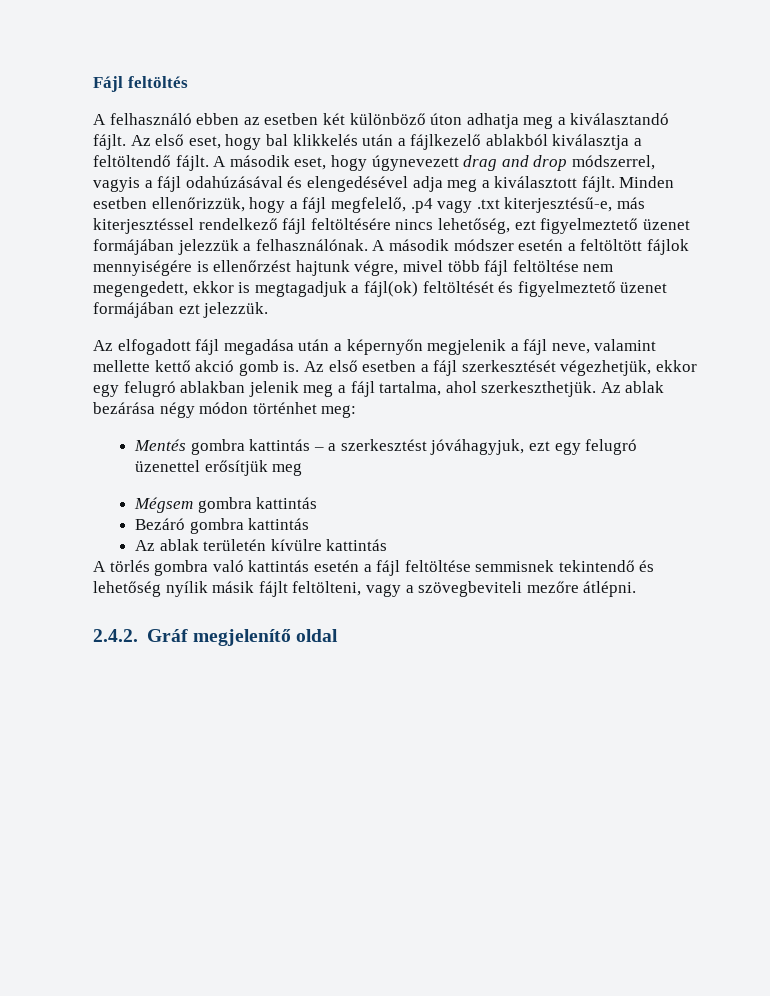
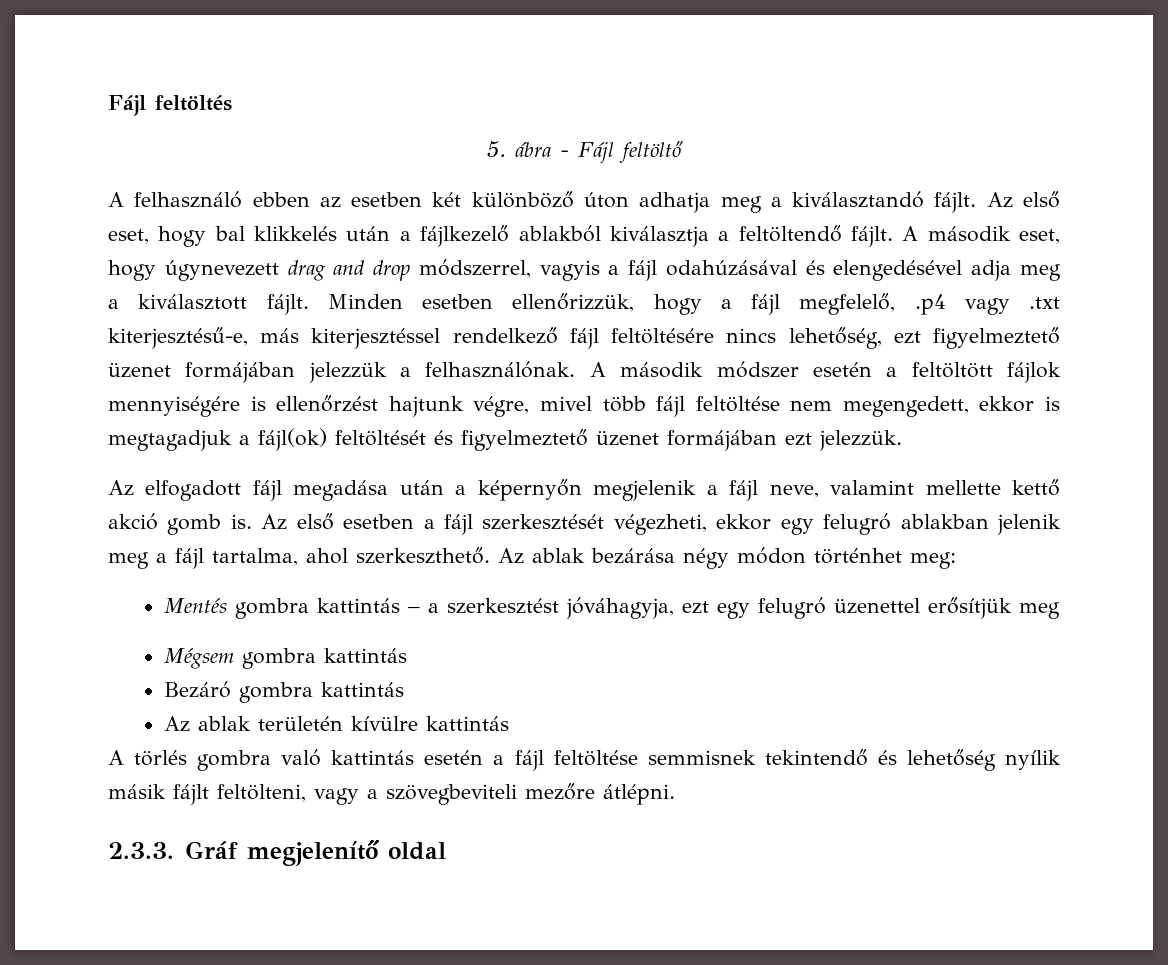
+ 5. ábra - Fájl feltöltő
- Az első esetben a fájl szerkesztését végezhetjük, ekkor egy felugró ablakban jelenik meg a fájl tartalma, ahol szerkeszthetjük.
+ Az első esetben a fájl szerkesztését végezheti, ekkor egy felugró ablakban jelenik meg a fájl tartalma, ahol szerkeszthető.
- Mentés gombra kattintás – a szerkesztést jóváhagyjuk, ezt egy felugró üzenettel erősítjük meg
+ Mentés gombra kattintás – a szerkesztést jóváhagyja, ezt egy felugró üzenettel erősítjük meg
- 2.4.2. Gráf megjelenítő oldal
+ 2.3.3. Gráf megjelenítő oldal

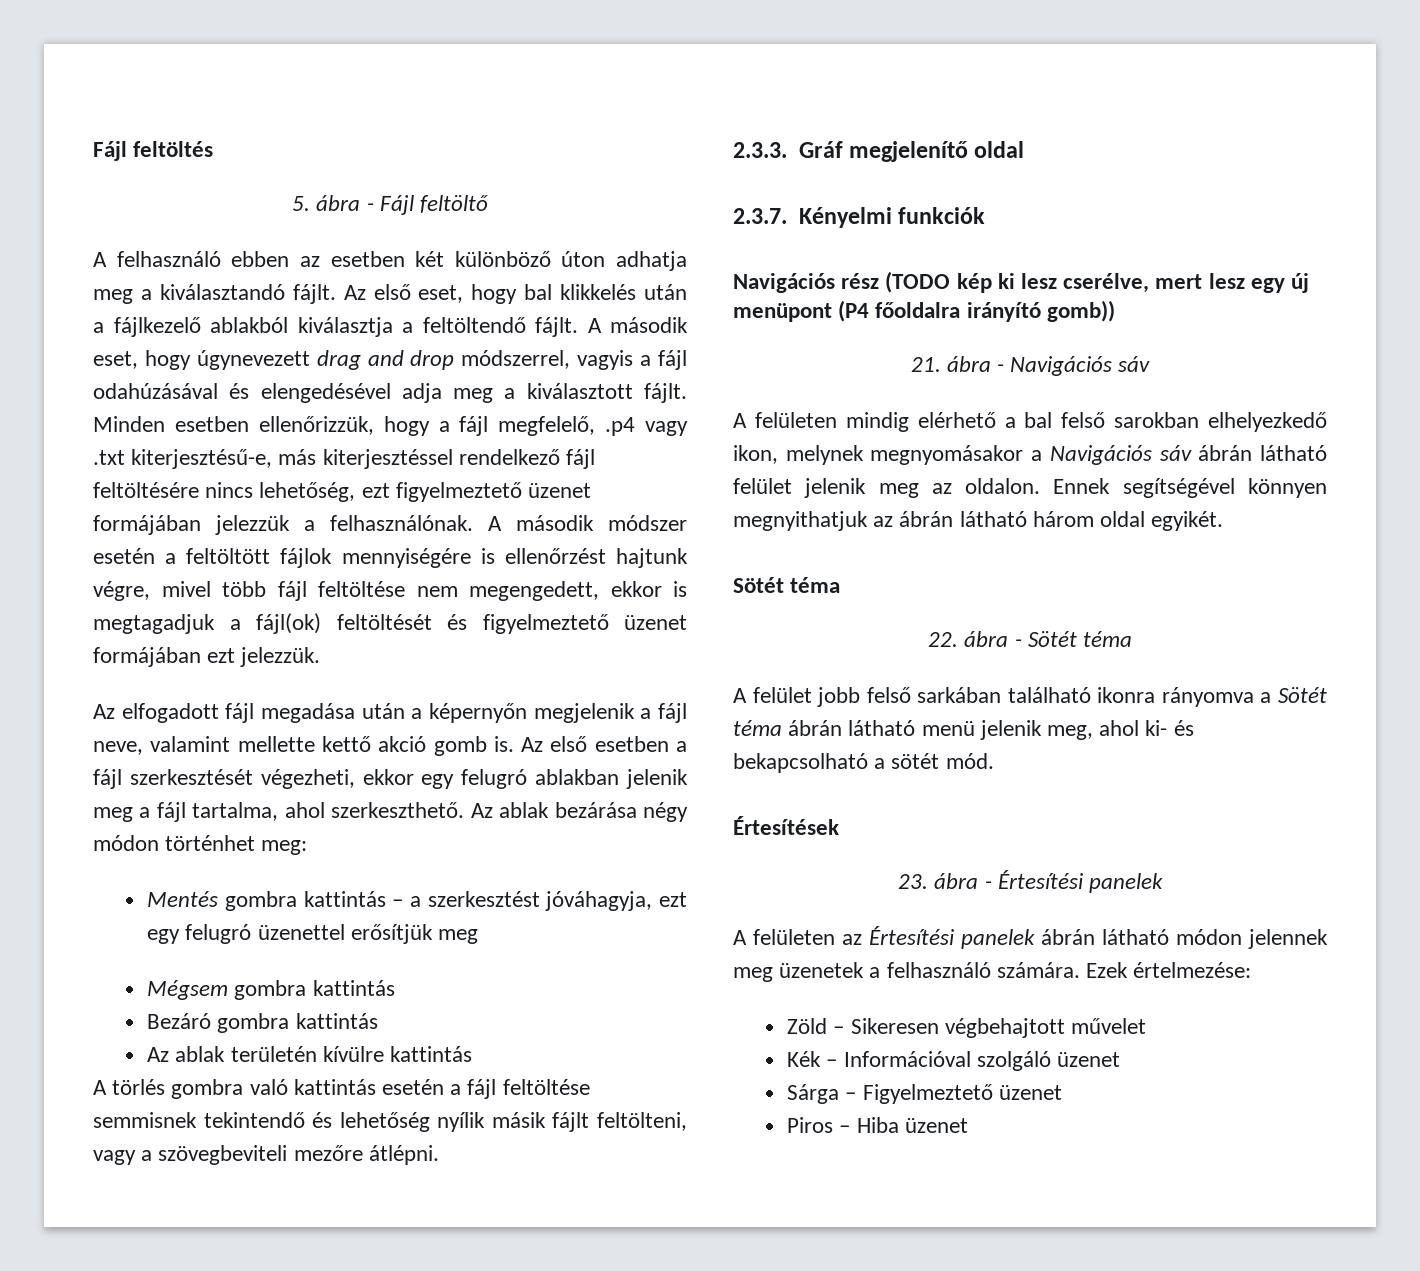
+ 2.3.7. Kényelmi funkciók
+ Navigációs rész (TODO kép ki lesz cserélve, mert lesz egy új menüpont (P4 főoldalra irányító gomb))
+ 21. ábra - Navigációs sáv
+ A felületen mindig elérhető a bal felső sarokban elhelyezkedő ikon, melynek megnyomásakor a Navigációs sáv ábrán látható felület jelenik meg az oldalon. Ennek segítségével könnyen megnyithatjuk az ábrán látható három oldal egyikét.
+ Sötét téma
+ 22. ábra - Sötét téma
+ A felület jobb felső sarkában található ikonra rányomva a Sötét téma ábrán látható menü jelenik meg, ahol ki- és bekapcsolható a sötét mód.
+ Értesítések
+ 23. ábra - Értesítési panelek
+ A felületen az Értesítési panelek ábrán látható módon jelennek meg üzenetek a felhasználó számára. Ezek értelmezése:
+ Zöld – Sikeresen végbehajtott művelet
+ Kék – Információval szolgáló üzenet
+ Sárga – Figyelmeztető üzenet
+ Piros – Hiba üzenet

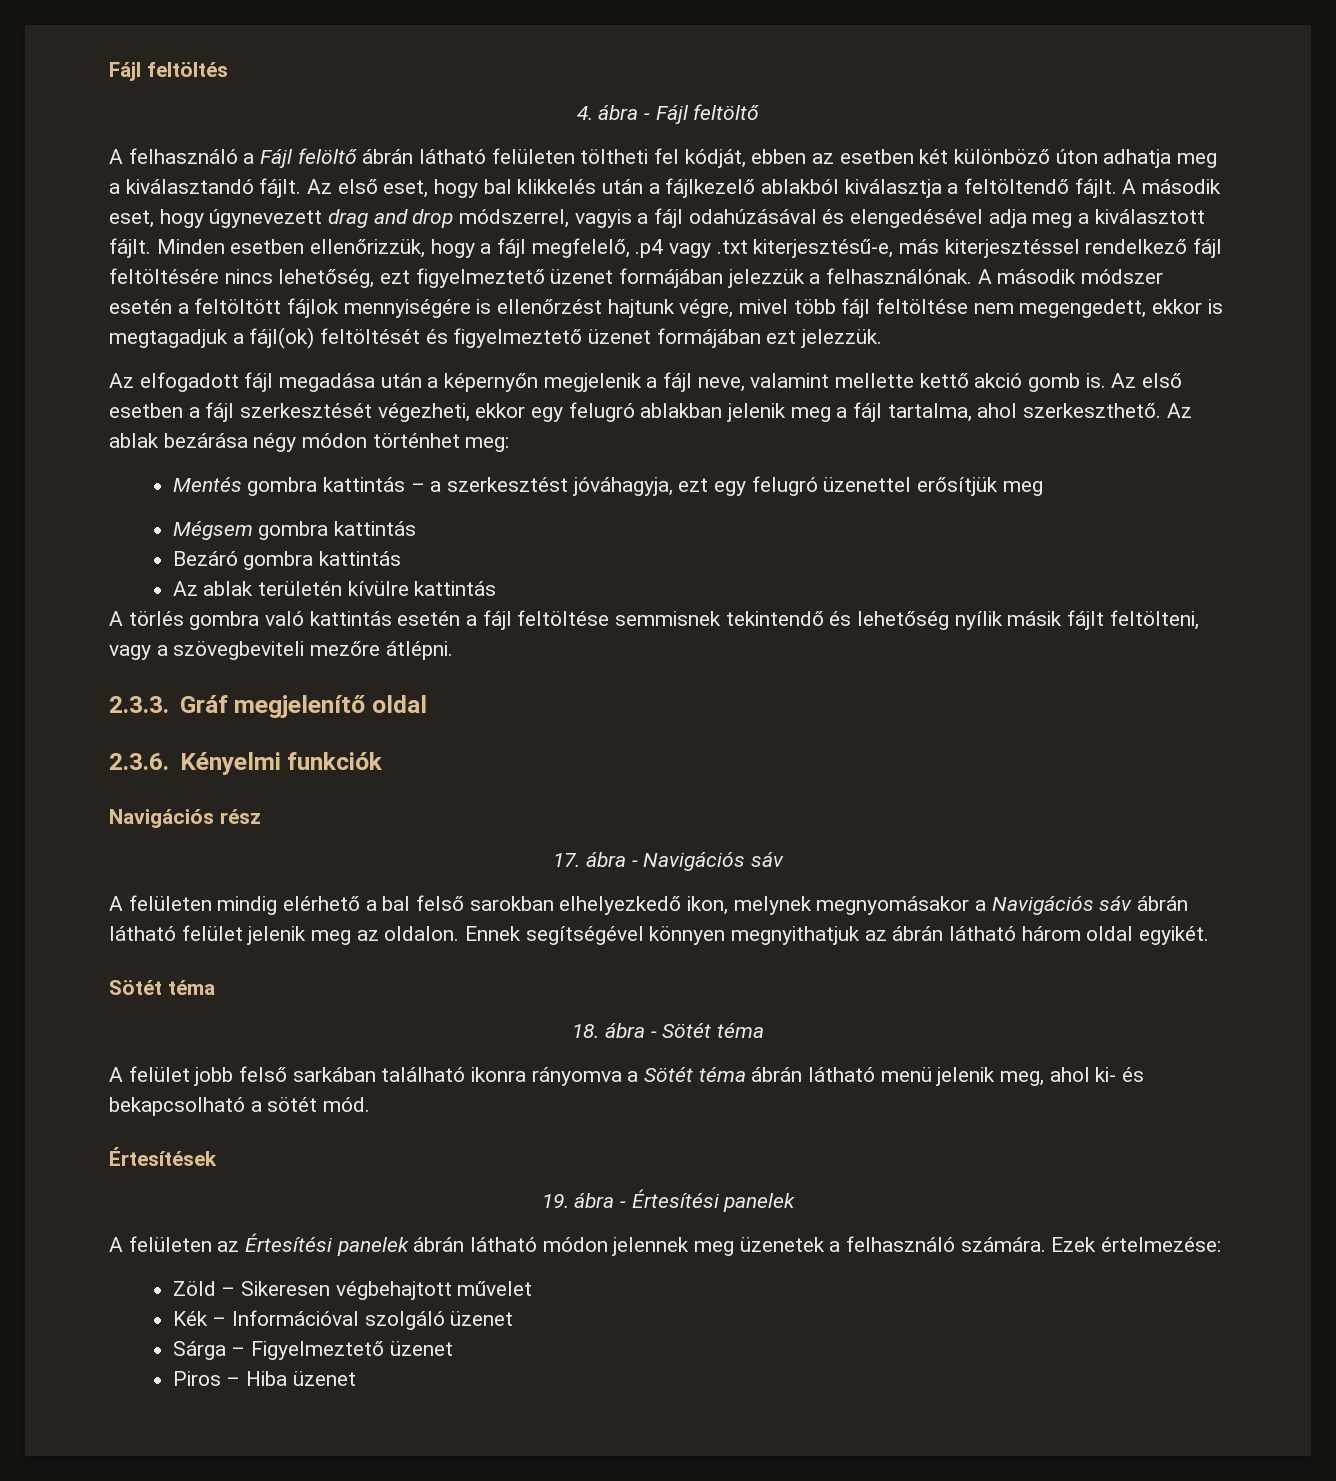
- 5. ábra - Fájl feltöltő
+ 4. ábra - Fájl feltöltő
- A felhasználó ebben az esetben két különböző úton adhatja meg a kiválasztandó fájlt.
+ A felhasználó a Fájl felöltő ábrán látható felületen töltheti fel kódját, ebben az esetben két különböző úton adhatja meg a kiválasztandó fájlt.
- 2.3.7. Kényelmi funkciók
+ 2.3.6. Kényelmi funkciók
- Navigációs rész (TODO kép ki lesz cserélve, mert lesz egy új menüpont (P4 főoldalra irányító gomb))
- 21. ábra - Navigációs sáv
+ Navigációs rész
+ 17. ábra - Navigációs sáv
- 22. ábra - Sötét téma
+ 18. ábra - Sötét téma
- 23. ábra - Értesítési panelek
+ 19. ábra - Értesítési panelek

